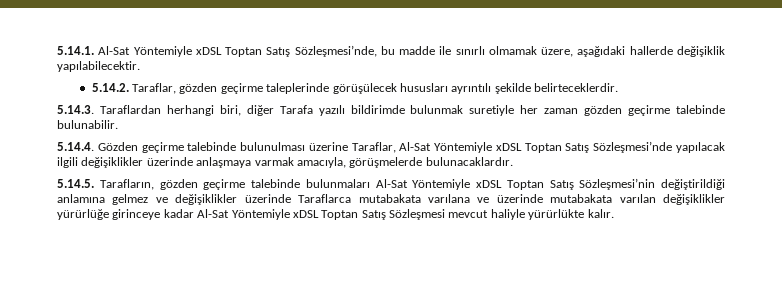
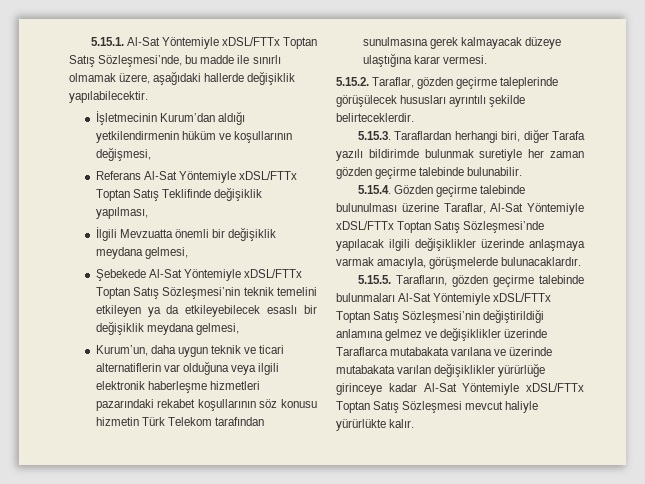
- 5.14.1. Al-Sat Yöntemiyle xDSL Toptan Satış Sözleşmesi’nde, bu madde ile sınırlı olmamak üzere, aşağıdaki hallerde değişiklik yapılabilecektir.
+ 5.15.1. Al-Sat Yöntemiyle xDSL/FTTx Toptan Satış Sözleşmesi’nde, bu madde ile sınırlı olmamak üzere, aşağıdaki hallerde değişiklik yapılabilecektir.
- 5.14.2. Taraflar, gözden geçirme taleplerinde görüşülecek hususları ayrıntılı şekilde belirteceklerdir.
+ İşletmecinin Kurum’dan aldığı yetkilendirmenin hüküm ve koşullarının değişmesi,
+ Referans Al-Sat Yöntemiyle xDSL/FTTx Toptan Satış Teklifinde değişiklik yapılması,
+ İlgili Mevzuatta önemli bir değişiklik meydana gelmesi,
+ Şebekede Al-Sat Yöntemiyle xDSL/FTTx Toptan Satış Sözleşmesi’nin teknik temelini etkileyen ya da etkileyebilecek esaslı bir değişiklik meydana gelmesi,
+ Kurum’un, daha uygun teknik ve ticari alternatiflerin var olduğuna veya ilgili elektronik haberleşme hizmetleri pazarındaki rekabet koşullarının söz konusu hizmetin Türk Telekom tarafından sunulmasına gerek kalmayacak düzeye ulaştığına karar vermesi.
+ 5.15.2. Taraflar, gözden geçirme taleplerinde görüşülecek hususları ayrıntılı şekilde belirteceklerdir.
- 5.14.3. Taraflardan herhangi biri, diğer Tarafa yazılı bildirimde bulunmak suretiyle her zaman gözden geçirme talebinde bulunabilir.
+ 5.15.3. Taraflardan herhangi biri, diğer Tarafa yazılı bildirimde bulunmak suretiyle her zaman gözden geçirme talebinde bulunabilir.
- 5.14.4. Gözden geçirme talebinde bulunulması üzerine Taraflar, Al-Sat Yöntemiyle xDSL Toptan Satış Sözleşmesi’nde yapılacak ilgili değişiklikler üzerinde anlaşmaya varmak amacıyla, görüşmelerde bulunacaklardır.
+ 5.15.4. Gözden geçirme talebinde bulunulması üzerine Taraflar, Al-Sat Yöntemiyle xDSL/FTTx Toptan Satış Sözleşmesi’nde yapılacak ilgili değişiklikler üzerinde anlaşmaya varmak amacıyla, görüşmelerde bulunacaklardır.
- 5.14.5. Tarafların, gözden geçirme talebinde bulunmaları Al-Sat Yöntemiyle xDSL Toptan Satış Sözleşmesi’nin değiştirildiği anlamına gelmez ve değişiklikler üzerinde Taraflarca mutabakata varılana ve üzerinde mutabakata varılan değişiklikler yürürlüğe girinceye kadar Al-Sat Yöntemiyle xDSL Toptan Satış Sözleşmesi mevcut haliyle yürürlükte kalır.
+ 5.15.5. Tarafların, gözden geçirme talebinde bulunmaları Al-Sat Yöntemiyle xDSL/FTTx Toptan Satış Sözleşmesi’nin değiştirildiği anlamına gelmez ve değişiklikler üzerinde Taraflarca mutabakata varılana ve üzerinde mutabakata varılan değişiklikler yürürlüğe girinceye kadar Al-Sat Yöntemiyle xDSL/FTTx Toptan Satış Sözleşmesi mevcut haliyle yürürlükte kalır.

